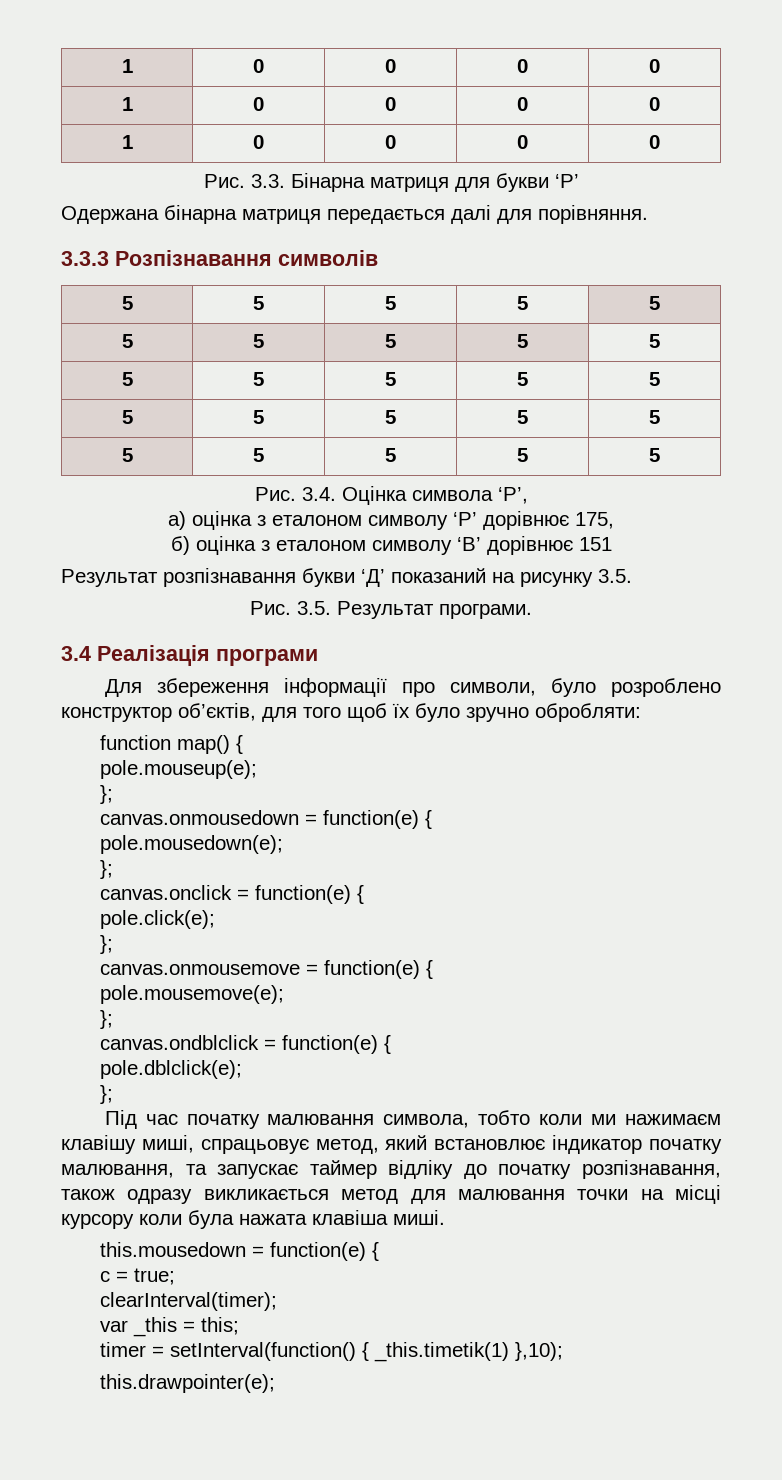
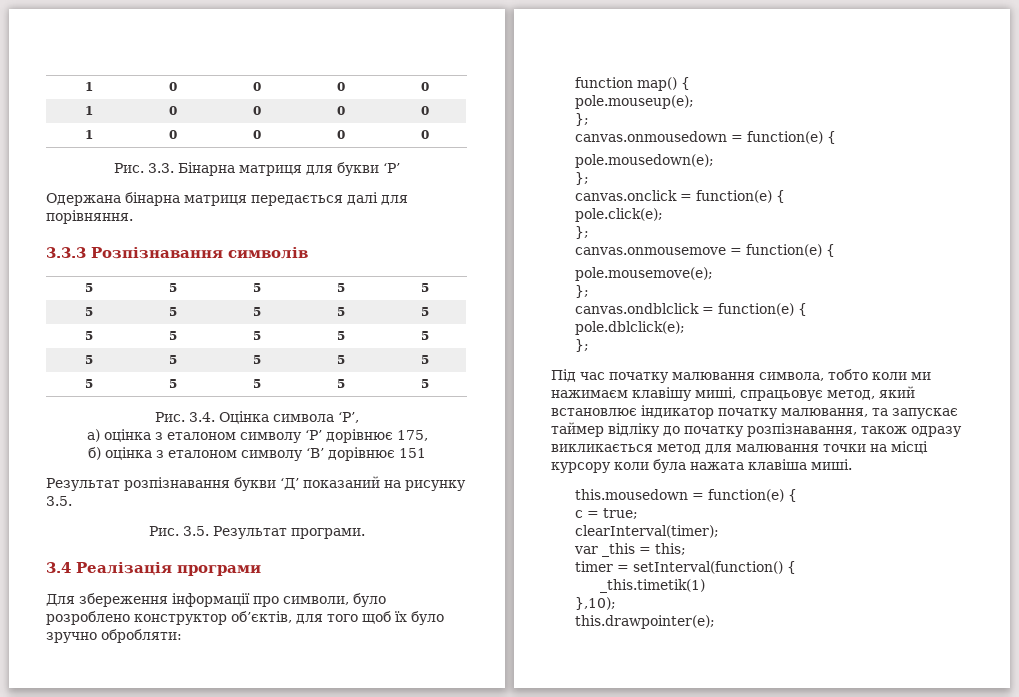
- timer = setInterval(function() { _this.timetik(1) },10);
+ timer = setInterval(function() {
+ _this.timetik(1)
+ },10);

